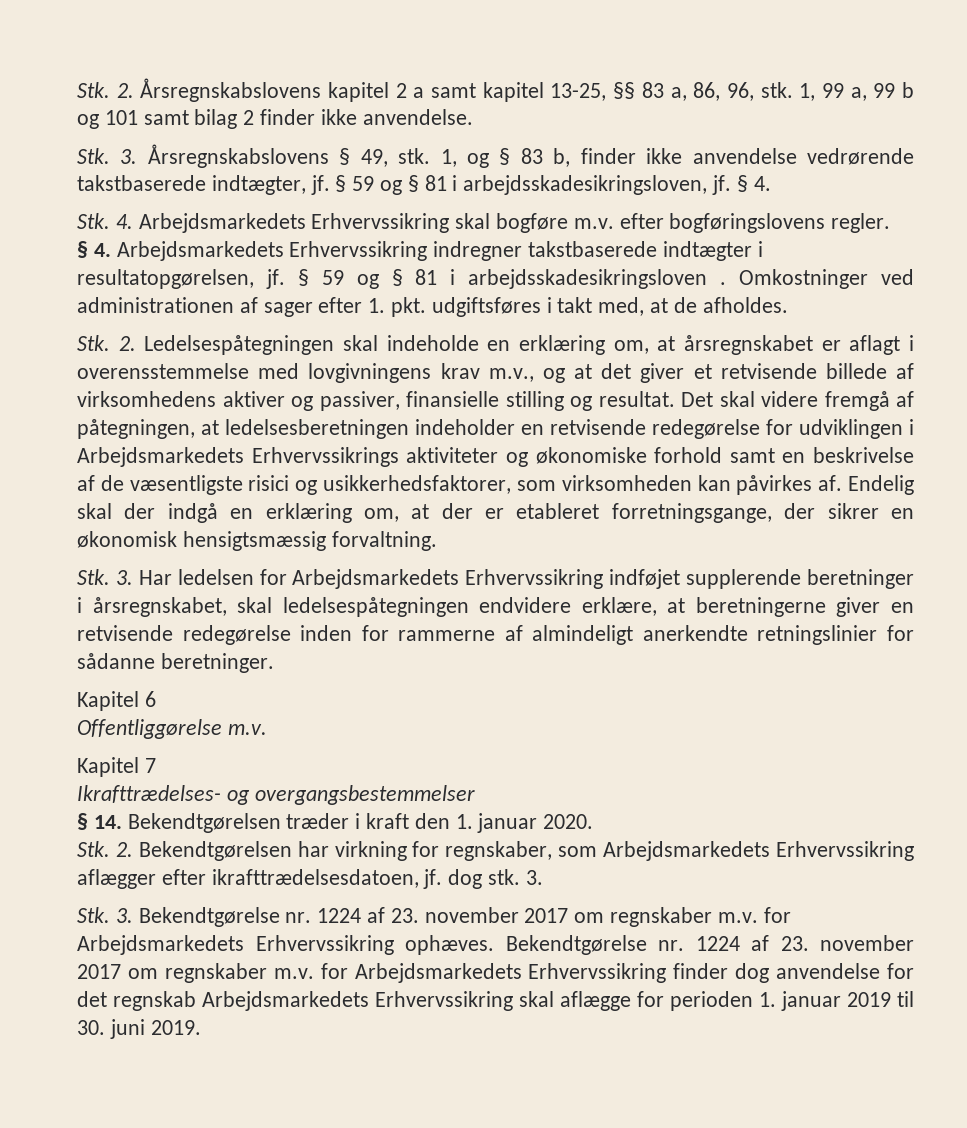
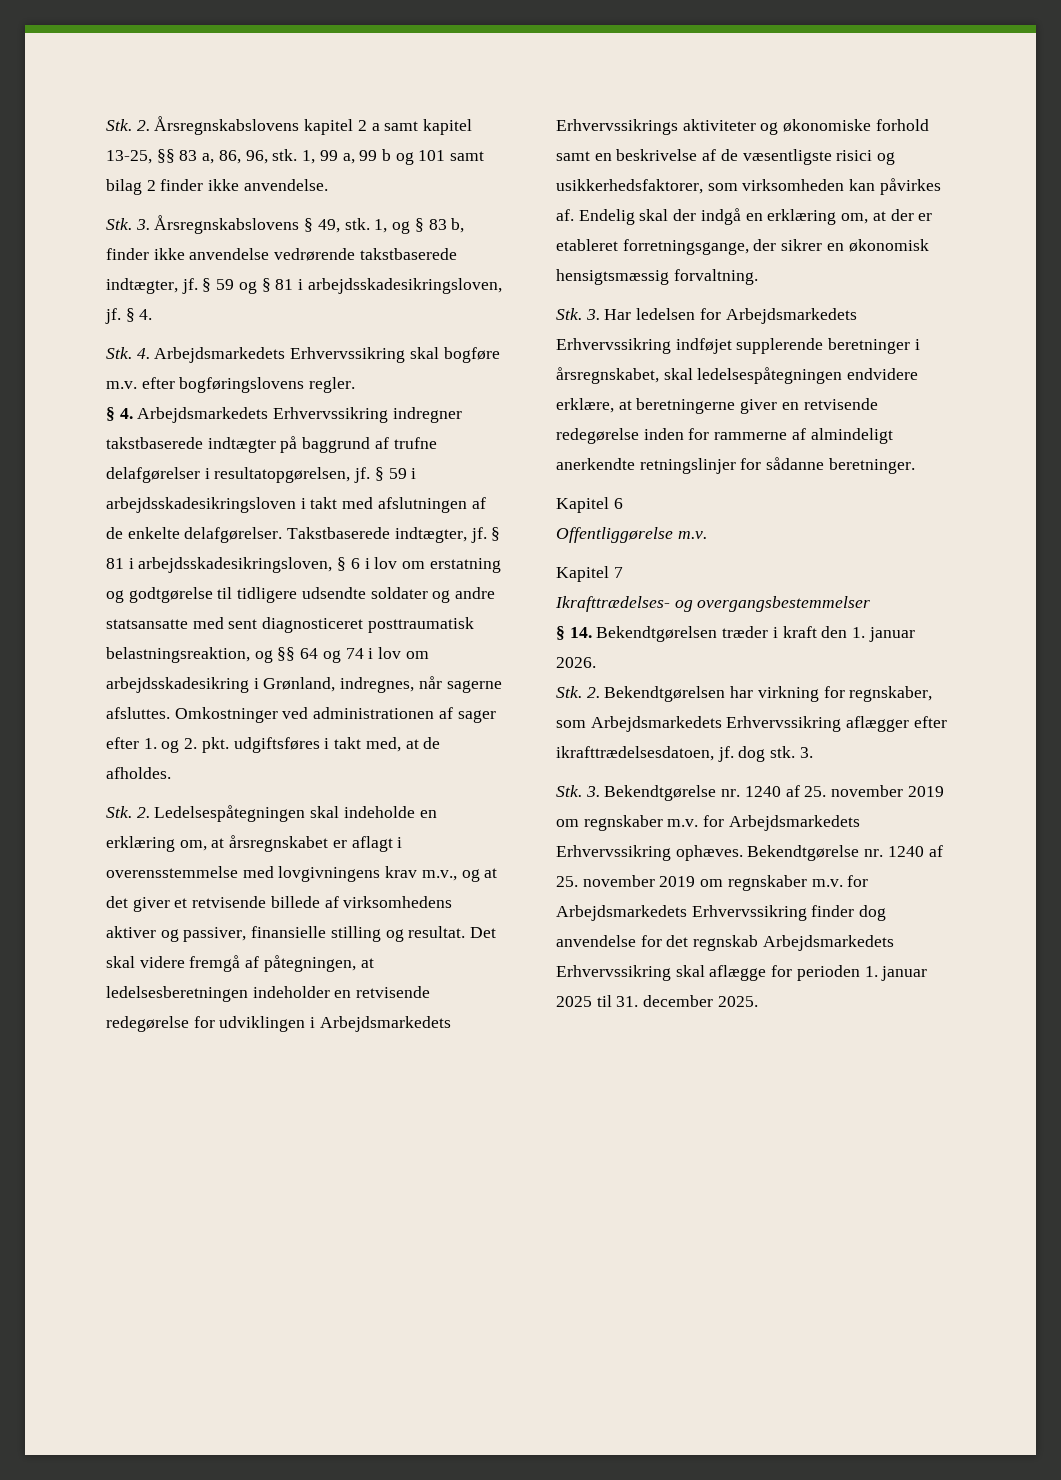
- § 4. Arbejdsmarkedets Erhvervssikring indregner takstbaserede indtægter i resultatopgørelsen, jf.
+ § 4. Arbejdsmarkedets Erhvervssikring indregner takstbaserede indtægter på baggrund af trufne delafgørelser i resultatopgørelsen, jf.
- § 59 og § 81 i arbejdsskadesikringsloven .
+ § 59 i arbejdsskadesikringsloven i takt med afslutningen af de enkelte delafgørelser. Takstbaserede indtægter, jf. § 81 i arbejdsskadesikringsloven, § 6 i lov om erstatning og godtgørelse til tidligere udsendte soldater og andre statsansatte med sent diagnosticeret posttraumatisk belastningsreaktion, og §§ 64 og 74 i lov om arbejdsskadesikring i Grønland, indregnes, når sagerne afsluttes.
- Omkostninger ved administrationen af sager efter 1. pkt. udgiftsføres i takt med, at de afholdes.
+ Omkostninger ved administrationen af sager efter 1. og 2. pkt. udgiftsføres i takt med, at de afholdes.
- Stk. 3. Har ledelsen for Arbejdsmarkedets Erhvervssikring indføjet supplerende beretninger i årsregnskabet, skal ledelsespåtegningen endvidere erklære, at beretningerne giver en retvisende redegørelse inden for rammerne af almindeligt anerkendte retningslinier for sådanne beretninger.
+ Stk. 3. Har ledelsen for Arbejdsmarkedets Erhvervssikring indføjet supplerende beretninger i årsregnskabet, skal ledelsespåtegningen endvidere erklære, at beretningerne giver en retvisende redegørelse inden for rammerne af almindeligt anerkendte retningslinjer for sådanne beretninger.
- § 14. Bekendtgørelsen træder i kraft den 1. januar 2020.
+ § 14. Bekendtgørelsen træder i kraft den 1. januar 2026.
- Stk. 3. Bekendtgørelse nr. 1224 af 23. november 2017 om regnskaber m.v. for Arbejdsmarkedets Erhvervssikring ophæves.
+ Stk. 3. Bekendtgørelse nr. 1240 af 25. november 2019 om regnskaber m.v. for Arbejdsmarkedets Erhvervssikring ophæves.
- Bekendtgørelse nr. 1224 af 23. november 2017 om regnskaber m.v. for Arbejdsmarkedets Erhvervssikring finder dog anvendelse for det regnskab Arbejdsmarkedets Erhvervssikring skal aflægge for perioden 1. januar 2019 til 30. juni 2019.
+ Bekendtgørelse nr. 1240 af 25. november 2019 om regnskaber m.v. for Arbejdsmarkedets Erhvervssikring finder dog anvendelse for det regnskab Arbejdsmarkedets Erhvervssikring skal aflægge for perioden 1. januar 2025 til 31. december 2025.

